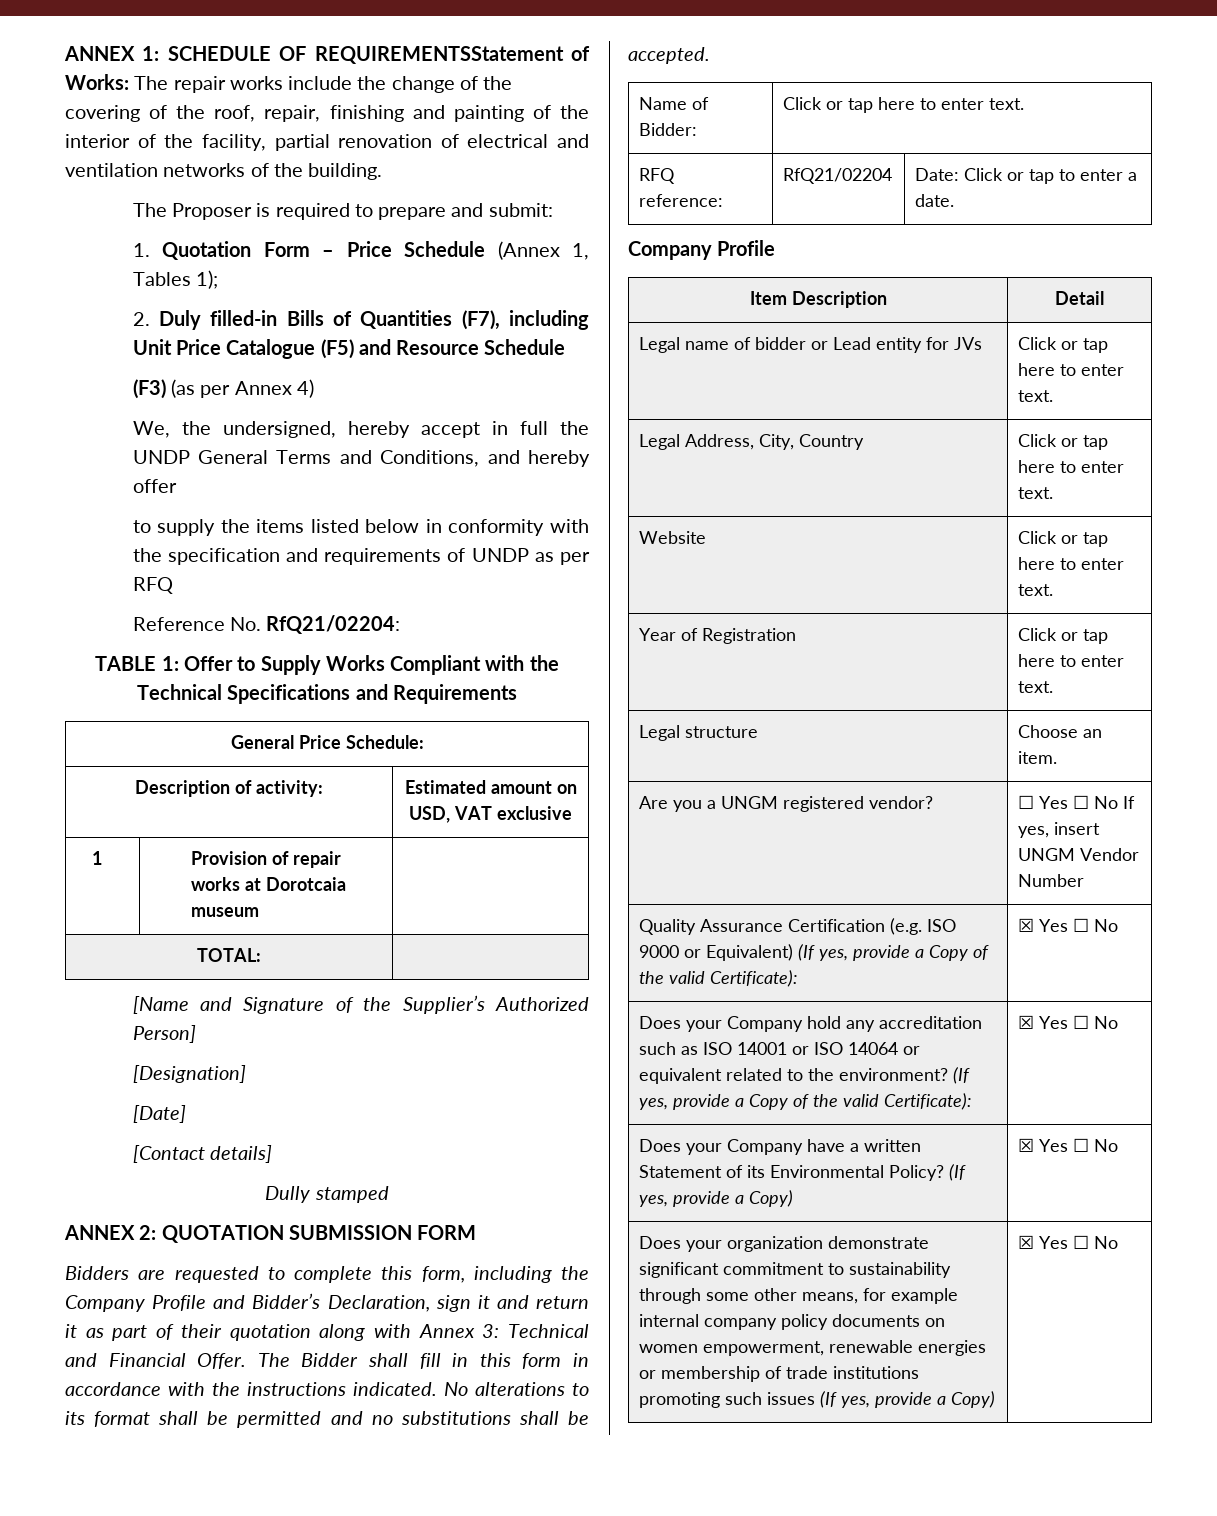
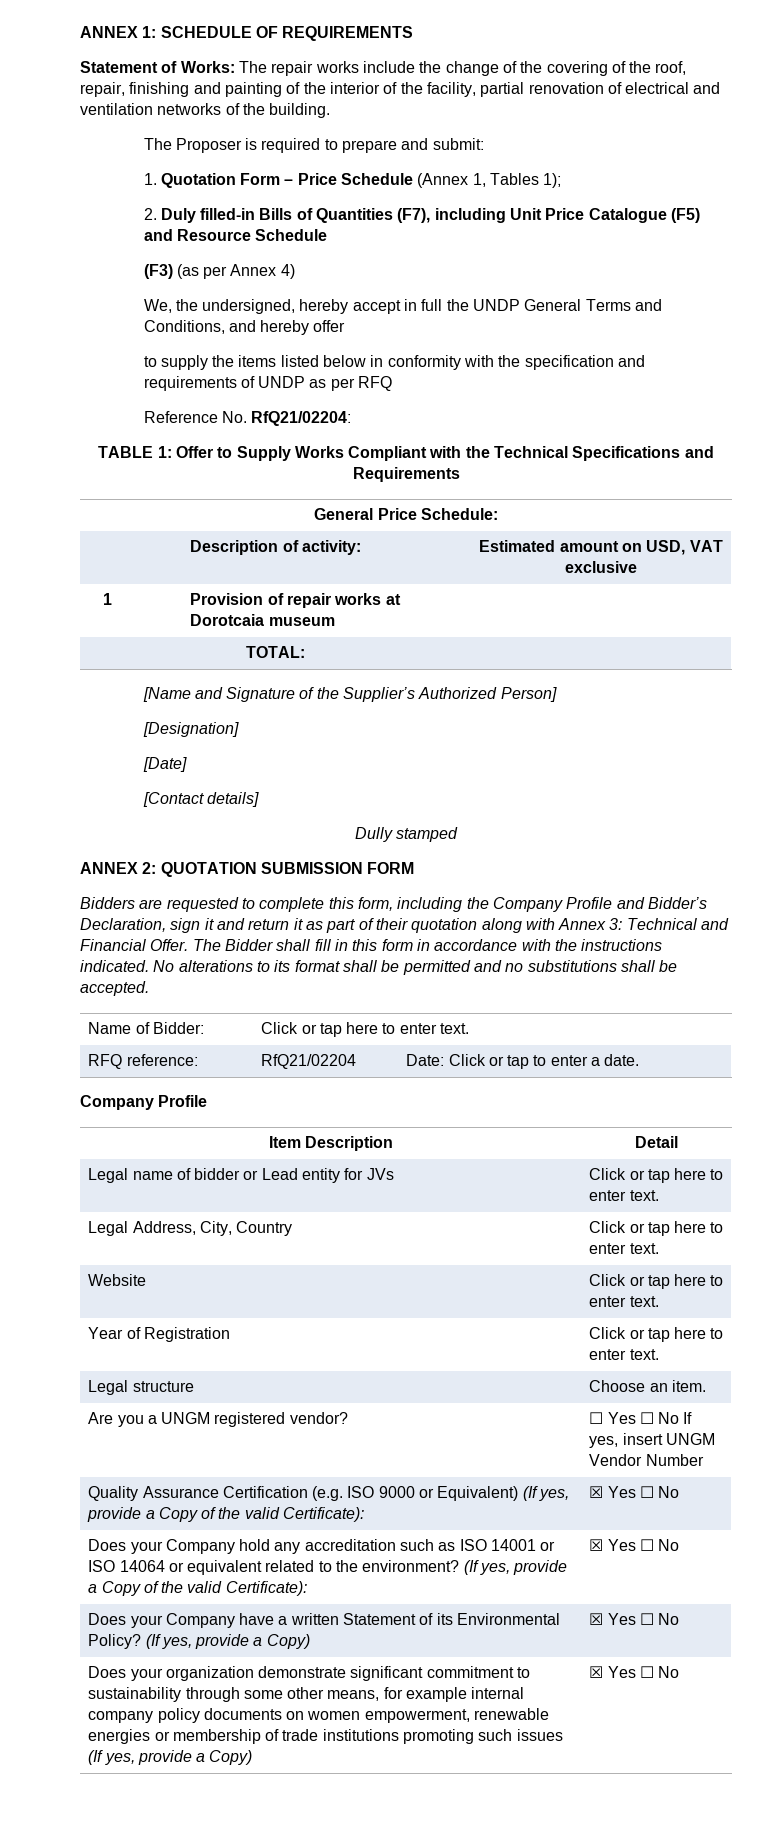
- ANNEX 1: SCHEDULE OF REQUIREMENTSStatement of Works: The repair works include the change of the covering of the roof, repair, finishing and painting of the interior of the facility, partial renovation of electrical and ventilation networks of the building.
+ ANNEX 1: SCHEDULE OF REQUIREMENTS
+ Statement of Works: The repair works include the change of the covering of the roof, repair, finishing and painting of the interior of the facility, partial renovation of electrical and ventilation networks of the building.

